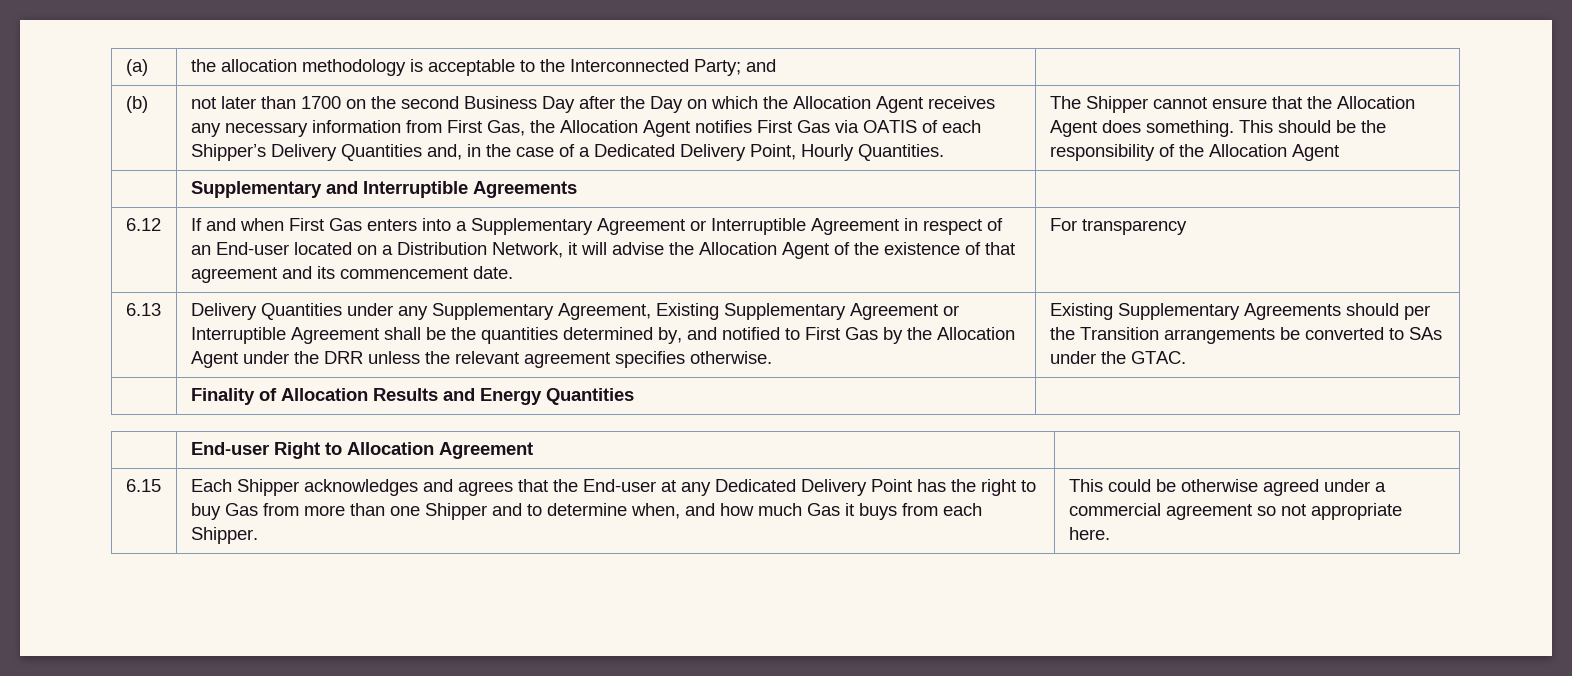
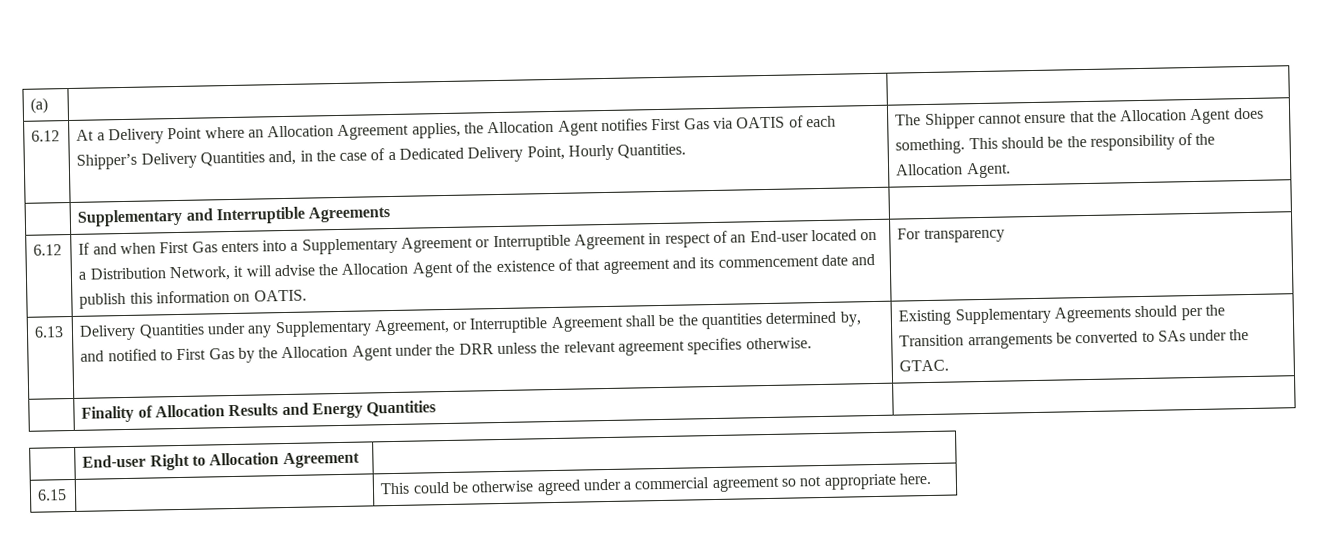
- (a) | the allocation methodology is acceptable to the Interconnected Party; and |
- (b) | not later than 1700 on the second Business Day after the Day on which the Allocation Agent receives any necessary information from First Gas, the Allocation Agent notifies First Gas via OATIS of each Shipper’s Delivery Quantities and, in the case of a Dedicated Delivery Point, Hourly Quantities.
+ (a) | |
+ 6.12 | At a Delivery Point where an Allocation Agreement applies, the Allocation Agent notifies First Gas via OATIS of each Shipper’s Delivery Quantities and, in the case of a Dedicated Delivery Point, Hourly Quantities.
- This should be the responsibility of the Allocation Agent
+ This should be the responsibility of the Allocation Agent.
- If and when First Gas enters into a Supplementary Agreement or Interruptible Agreement in respect of an End-user located on a Distribution Network, it will advise the Allocation Agent of the existence of that agreement and its commencement date.
+ If and when First Gas enters into a Supplementary Agreement or Interruptible Agreement in respect of an End-user located on a Distribution Network, it will advise the Allocation Agent of the existence of that agreement and its commencement date and publish this information on OATIS.
- Delivery Quantities under any Supplementary Agreement, Existing Supplementary Agreement or Interruptible Agreement shall be the quantities determined by, and notified to First Gas by the Allocation Agent under the DRR unless the relevant agreement specifies otherwise.
+ Delivery Quantities under any Supplementary Agreement, or Interruptible Agreement shall be the quantities determined by, and notified to First Gas by the Allocation Agent under the DRR unless the relevant agreement specifies otherwise.
- Each Shipper acknowledges and agrees that the End-user at any Dedicated Delivery Point has the right to buy Gas from more than one Shipper and to determine when, and how much Gas it buys from each Shipper.

